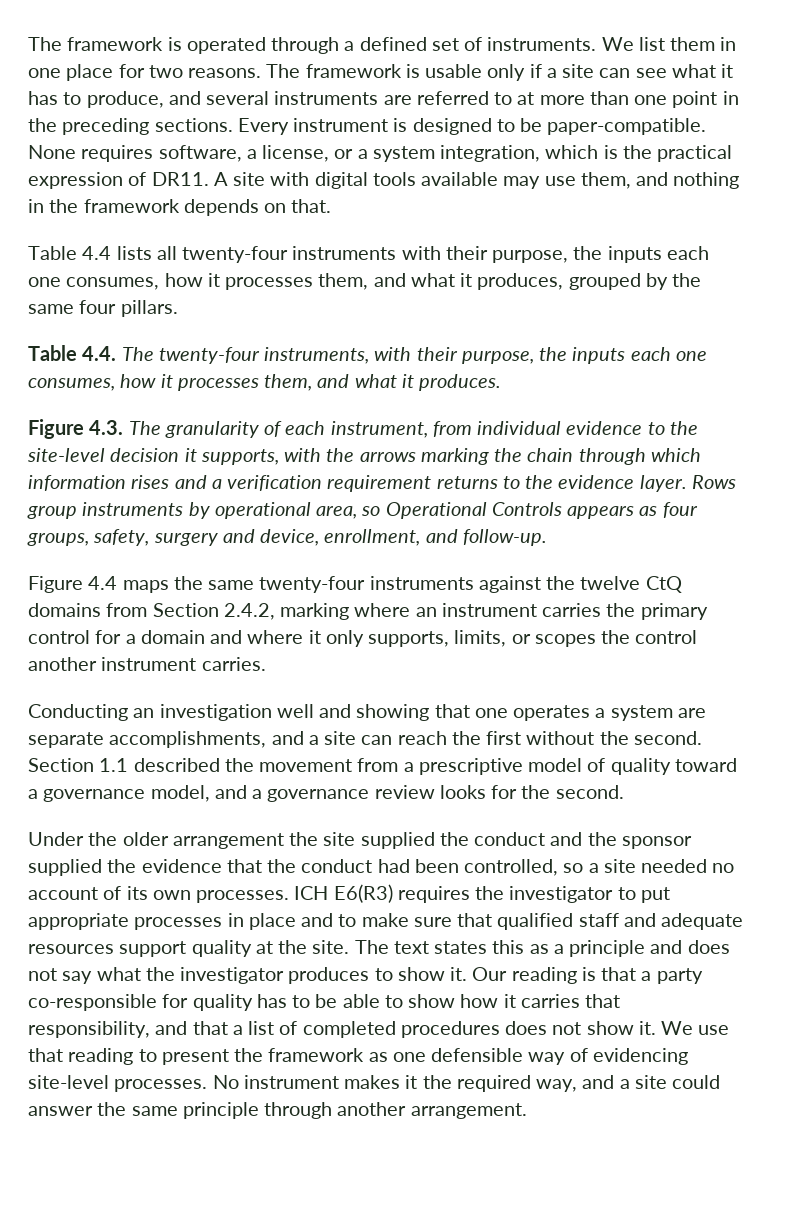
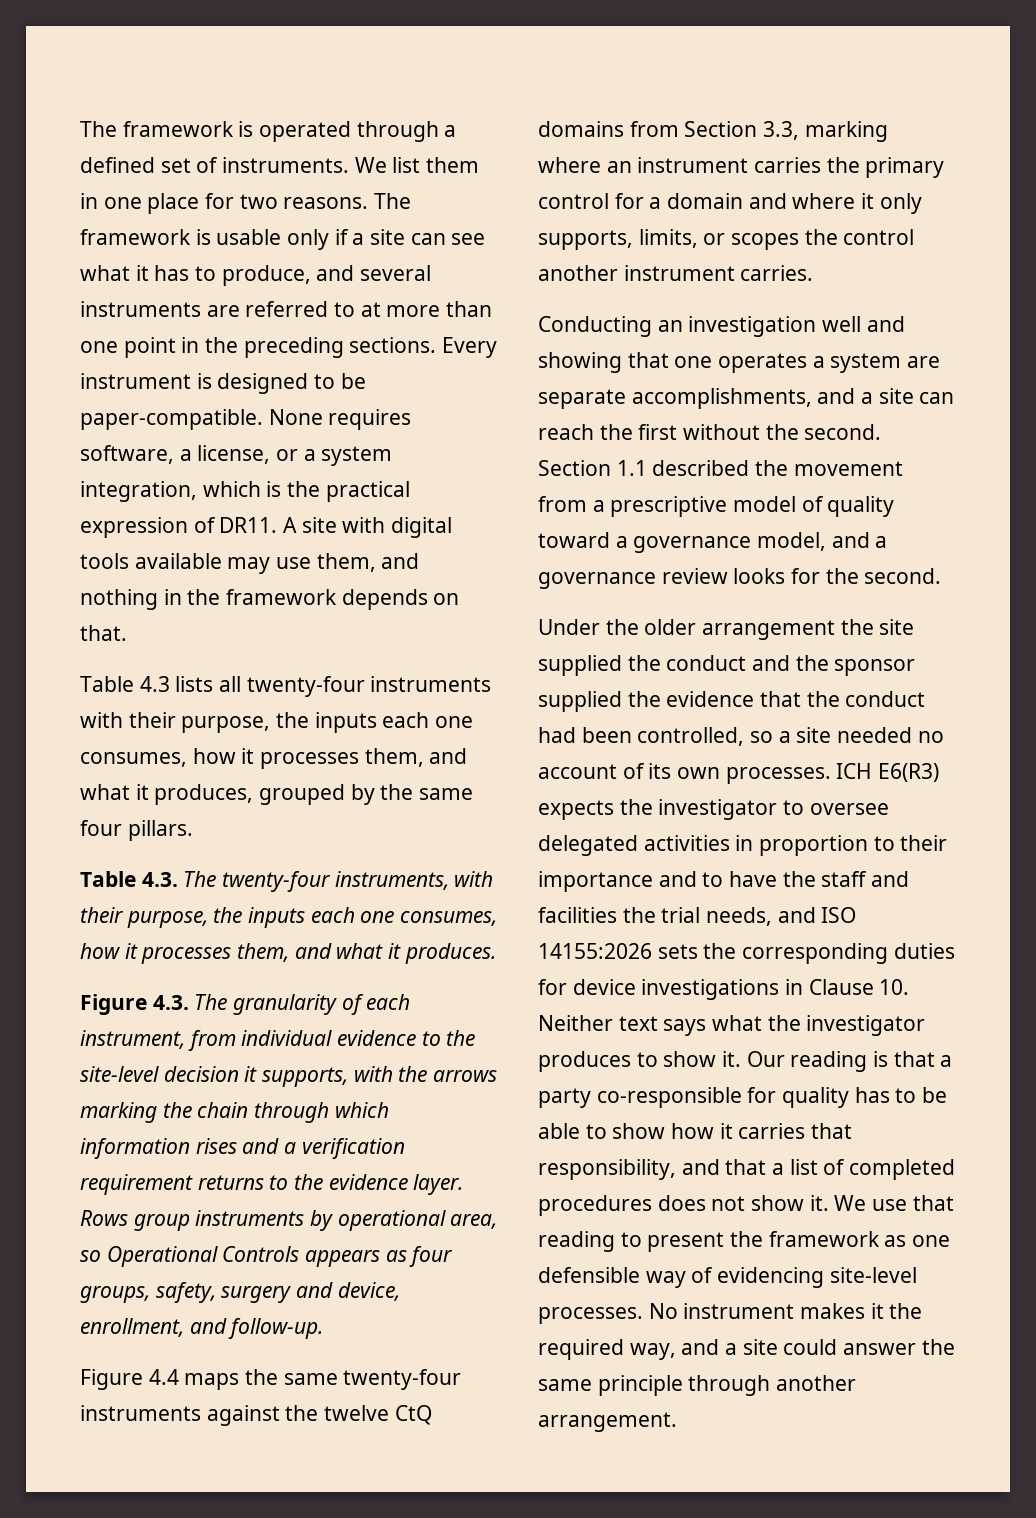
- Table 4.4 lists all twenty-four instruments with their purpose, the inputs each one consumes, how it processes them, and what it produces, grouped by the same four pillars.
+ Table 4.3 lists all twenty-four instruments with their purpose, the inputs each one consumes, how it processes them, and what it produces, grouped by the same four pillars.
- Table 4.4. The twenty-four instruments, with their purpose, the inputs each one consumes, how it processes them, and what it produces.
+ Table 4.3. The twenty-four instruments, with their purpose, the inputs each one consumes, how it processes them, and what it produces.
- Figure 4.4 maps the same twenty-four instruments against the twelve CtQ domains from Section 2.4.2, marking where an instrument carries the primary control for a domain and where it only supports, limits, or scopes the control another instrument carries.
+ Figure 4.4 maps the same twenty-four instruments against the twelve CtQ domains from Section 3.3, marking where an instrument carries the primary control for a domain and where it only supports, limits, or scopes the control another instrument carries.
- ICH E6(R3) requires the investigator to put appropriate processes in place and to make sure that qualified staff and adequate resources support quality at the site. The text states this as a principle and does not say what the investigator produces to show it.
+ ICH E6(R3) expects the investigator to oversee delegated activities in proportion to their importance and to have the staff and facilities the trial needs, and ISO 14155:2026 sets the corresponding duties for device investigations in Clause 10. Neither text says what the investigator produces to show it.

